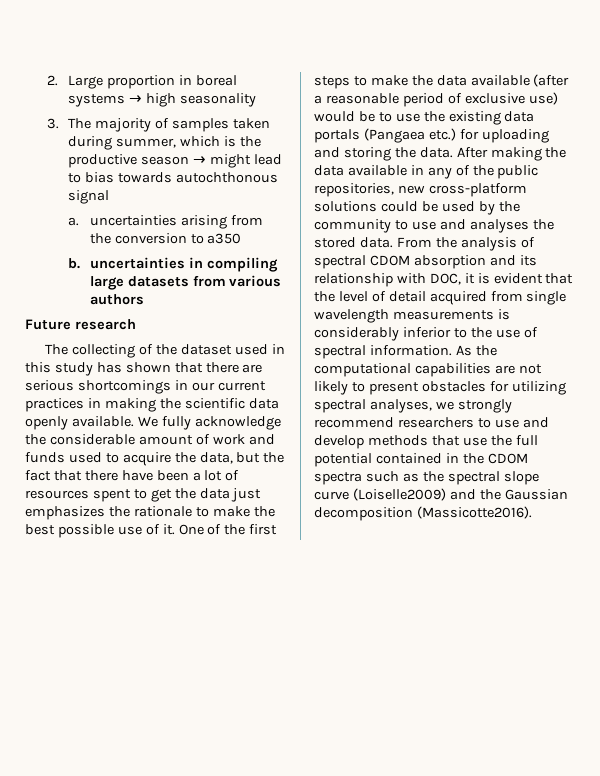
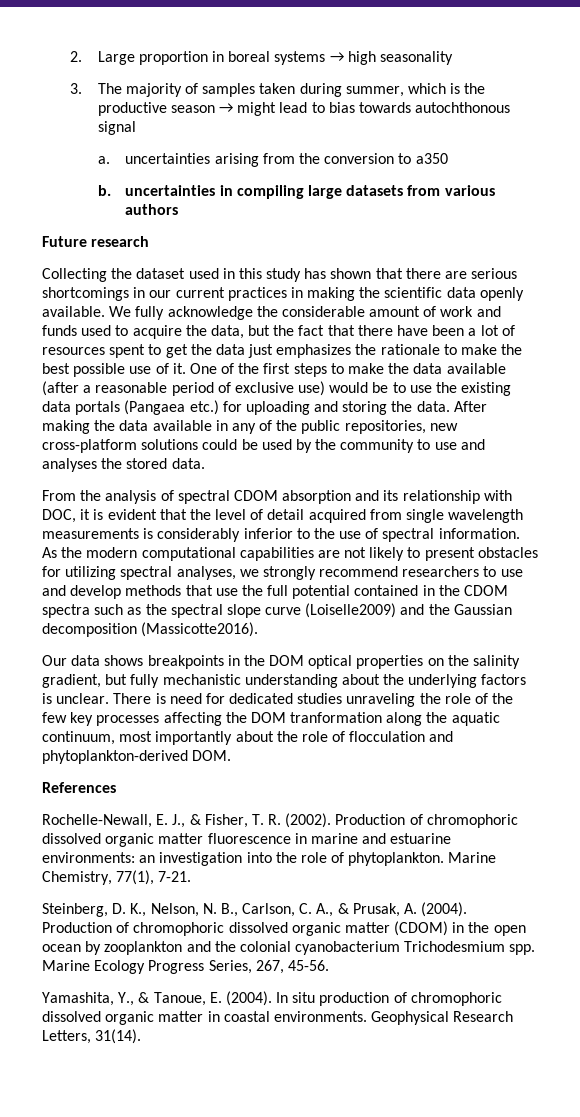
- The collecting of the dataset used in this study has shown that there are serious shortcomings in our current practices in making the scientific data openly available.
+ Collecting the dataset used in this study has shown that there are serious shortcomings in our current practices in making the scientific data openly available.
- After making the data available in any of the public repositories, new cross-platform solutions could be used by the community to use and analyses the stored data. From the analysis of spectral CDOM absorption and its relationship with DOC, it is evident that the level of detail acquired from single wavelength measurements is considerably inferior to the use of spectral information.
+ After making the data available in any of the public repositories, new cross-platform solutions could be used by the community to use and analyses the stored data.
+ From the analysis of spectral CDOM absorption and its relationship with DOC, it is evident that the level of detail acquired from single wavelength measurements is considerably inferior to the use of spectral information.
- As the computational capabilities are not likely to present obstacles for utilizing spectral analyses, we strongly recommend researchers to use and develop methods that use the full potential contained in the CDOM spectra such as the spectral slope curve (Loiselle2009) and the Gaussian decomposition (Massicotte2016).
+ As the modern computational capabilities are not likely to present obstacles for utilizing spectral analyses, we strongly recommend researchers to use and develop methods that use the full potential contained in the CDOM spectra such as the spectral slope curve (Loiselle2009) and the Gaussian decomposition (Massicotte2016).
+ Our data shows breakpoints in the DOM optical properties on the salinity gradient, but fully mechanistic understanding about the underlying factors is unclear. There is need for dedicated studies unraveling the role of the few key processes affecting the DOM tranformation along the aquatic continuum, most importantly about the role of flocculation and phytoplankton-derived DOM.
+ References
+ Rochelle-Newall, E. J., & Fisher, T. R. (2002). Production of chromophoric dissolved organic matter fluorescence in marine and estuarine environments: an investigation into the role of phytoplankton. Marine Chemistry, 77(1), 7-21.
+ Steinberg, D. K., Nelson, N. B., Carlson, C. A., & Prusak, A. (2004). Production of chromophoric dissolved organic matter (CDOM) in the open ocean by zooplankton and the colonial cyanobacterium Trichodesmium spp. Marine Ecology Progress Series, 267, 45-56.
+ Yamashita, Y., & Tanoue, E. (2004). In situ production of chromophoric dissolved organic matter in coastal environments. Geophysical Research Letters, 31(14).

